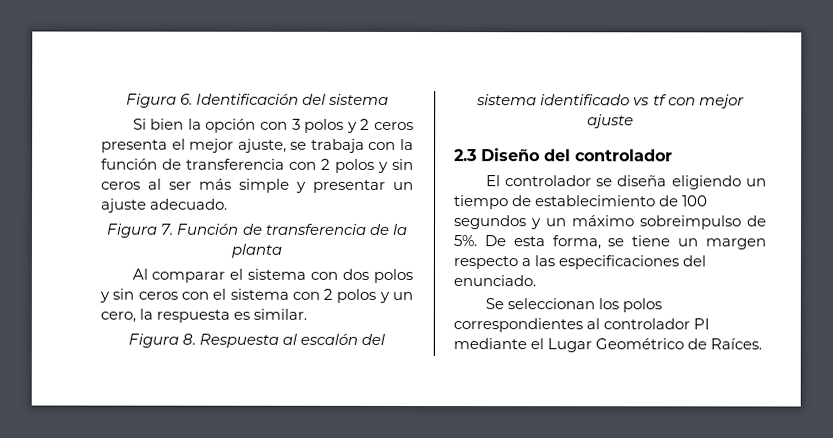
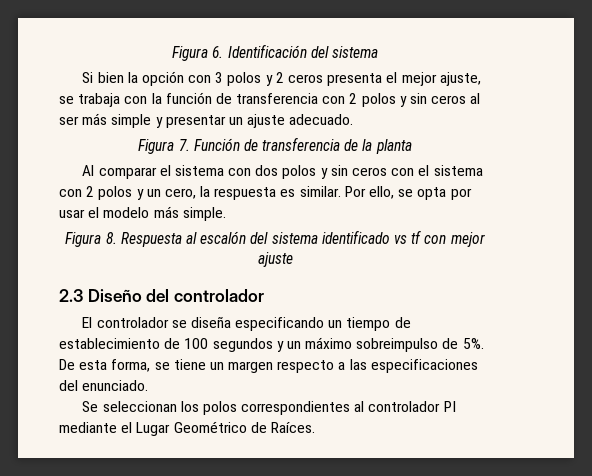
+ Por ello, se opta por usar el modelo más simple.
- El controlador se diseña eligiendo un tiempo de establecimiento de 100 segundos y un máximo sobreimpulso de 5%.
+ El controlador se diseña especificando un tiempo de establecimiento de 100 segundos y un máximo sobreimpulso de 5%.

